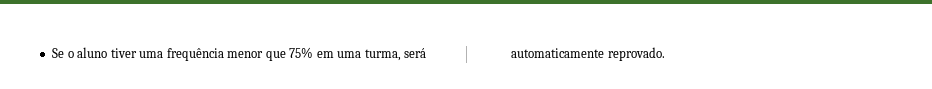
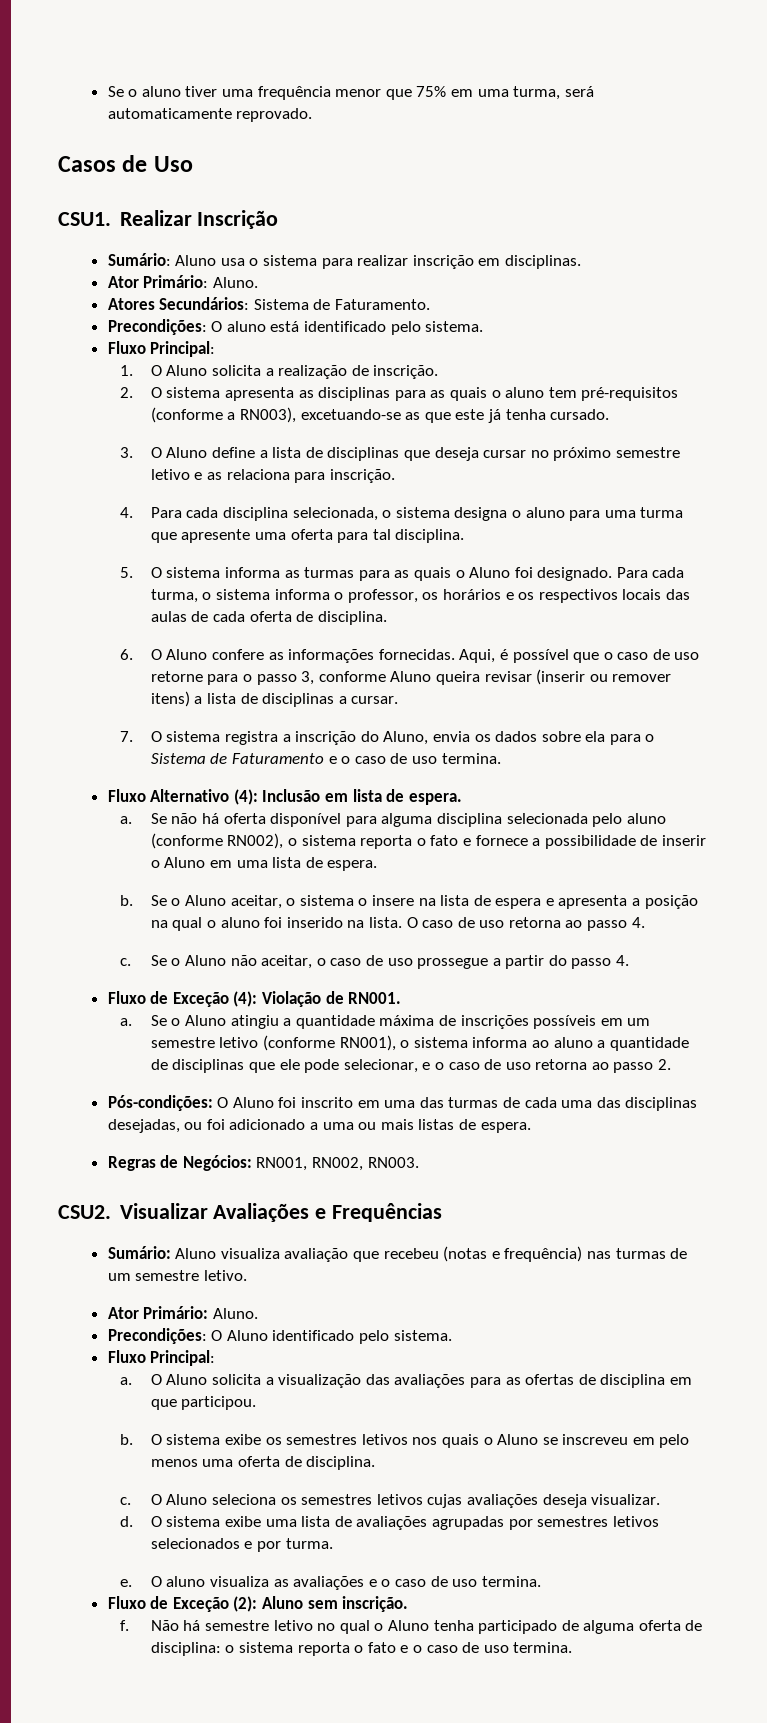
+ Casos de Uso
+ CSU1. Realizar Inscrição
+ Sumário: Aluno usa o sistema para realizar inscrição em disciplinas.
+ Ator Primário: Aluno.
+ Atores Secundários: Sistema de Faturamento.
+ Precondições: O aluno está identificado pelo sistema.
+ Fluxo Principal:
+ 1. O Aluno solicita a realização de inscrição.
+ 2. O sistema apresenta as disciplinas para as quais o aluno tem pré-requisitos (conforme a RN003), excetuando-se as que este já tenha cursado.
+ 3. O Aluno define a lista de disciplinas que deseja cursar no próximo semestre letivo e as relaciona para inscrição.
+ 4. Para cada disciplina selecionada, o sistema designa o aluno para uma turma que apresente uma oferta para tal disciplina.
+ 5. O sistema informa as turmas para as quais o Aluno foi designado. Para cada turma, o sistema informa o professor, os horários e os respectivos locais das aulas de cada oferta de disciplina.
+ 6. O Aluno confere as informações fornecidas. Aqui, é possível que o caso de uso retorne para o passo 3, conforme Aluno queira revisar (inserir ou remover itens) a lista de disciplinas a cursar.
+ 7. O sistema registra a inscrição do Aluno, envia os dados sobre ela para o Sistema de Faturamento e o caso de uso termina.
+ Fluxo Alternativo (4): Inclusão em lista de espera.
+ a. Se não há oferta disponível para alguma disciplina selecionada pelo aluno (conforme RN002), o sistema reporta o fato e fornece a possibilidade de inserir o Aluno em uma lista de espera.
+ b. Se o Aluno aceitar, o sistema o insere na lista de espera e apresenta a posição na qual o aluno foi inserido na lista. O caso de uso retorna ao passo 4.
+ c. Se o Aluno não aceitar, o caso de uso prossegue a partir do passo 4.
+ Fluxo de Exceção (4): Violação de RN001.
+ a. Se o Aluno atingiu a quantidade máxima de inscrições possíveis em um semestre letivo (conforme RN001), o sistema informa ao aluno a quantidade de disciplinas que ele pode selecionar, e o caso de uso retorna ao passo 2.
+ Pós-condições: O Aluno foi inscrito em uma das turmas de cada uma das disciplinas desejadas, ou foi adicionado a uma ou mais listas de espera.
+ Regras de Negócios: RN001, RN002, RN003.
+ CSU2. Visualizar Avaliações e Frequências
+ Sumário: Aluno visualiza avaliação que recebeu (notas e frequência) nas turmas de um semestre letivo.
+ Ator Primário: Aluno.
+ Precondições: O Aluno identificado pelo sistema.
+ Fluxo Principal:
+ a. O Aluno solicita a visualização das avaliações para as ofertas de disciplina em que participou.
+ b. O sistema exibe os semestres letivos nos quais o Aluno se inscreveu em pelo menos uma oferta de disciplina.
+ c. O Aluno seleciona os semestres letivos cujas avaliações deseja visualizar.
+ d. O sistema exibe uma lista de avaliações agrupadas por semestres letivos selecionados e por turma.
+ e. O aluno visualiza as avaliações e o caso de uso termina.
+ Fluxo de Exceção (2): Aluno sem inscrição.
+ f. Não há semestre letivo no qual o Aluno tenha participado de alguma oferta de disciplina: o sistema reporta o fato e o caso de uso termina.

